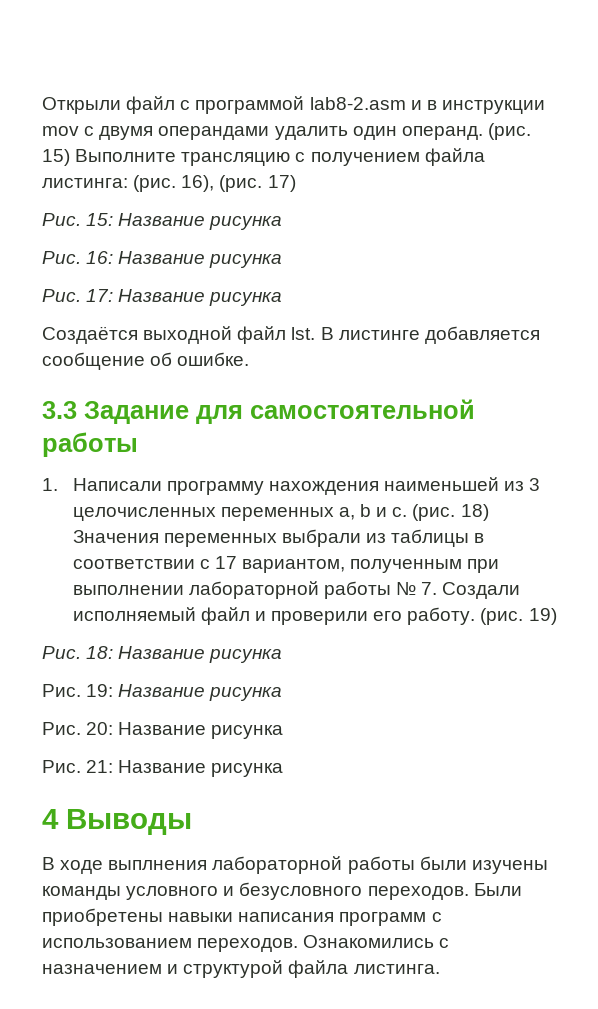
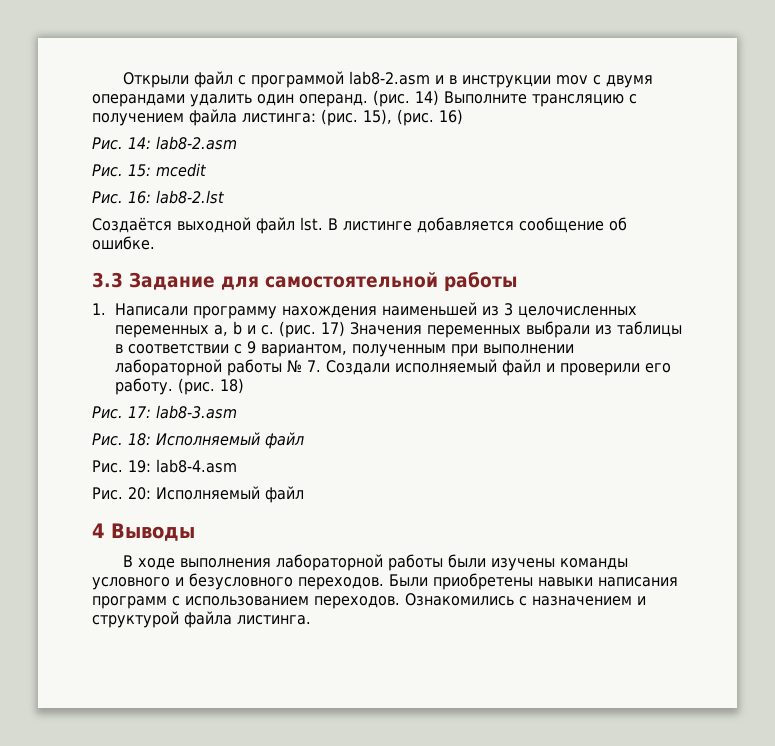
- 15) Выполните трансляцию с получением файла листинга: (рис.
+ 14) Выполните трансляцию с получением файла листинга: (рис.
- 16), (рис. 17)
+ 15), (рис. 16)
+ Рис. 14: lab8-2.asm
- Рис. 15: Название рисунка
+ Рис. 15: mcedit
- Рис. 16: Название рисунка
- Рис. 17: Название рисунка
+ Рис. 16: lab8-2.lst
- 18) Значения переменных выбрали из таблицы в соответствии с 17 вариантом, полученным при выполнении лабораторной работы № 7. Создали исполняемый файл и проверили его работу.
+ 17) Значения переменных выбрали из таблицы в соответствии с 9 вариантом, полученным при выполнении лабораторной работы № 7. Создали исполняемый файл и проверили его работу.
- 19)
+ 18)
+ Рис. 17: lab8-3.asm
- Рис. 18: Название рисунка
+ Рис. 18: Исполняемый файл
- Рис. 19: Название рисунка
+ Рис. 19: lab8-4.asm
- Рис. 20: Название рисунка
- Рис. 21: Название рисунка
+ Рис. 20: Исполняемый файл
- В ходе выплнения лабораторной работы были изучены команды условного и безусловного переходов.
+ В ходе выполнения лабораторной работы были изучены команды условного и безусловного переходов.

